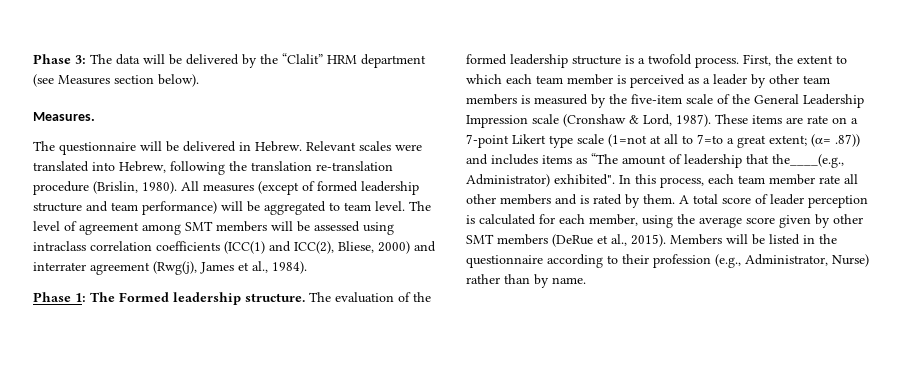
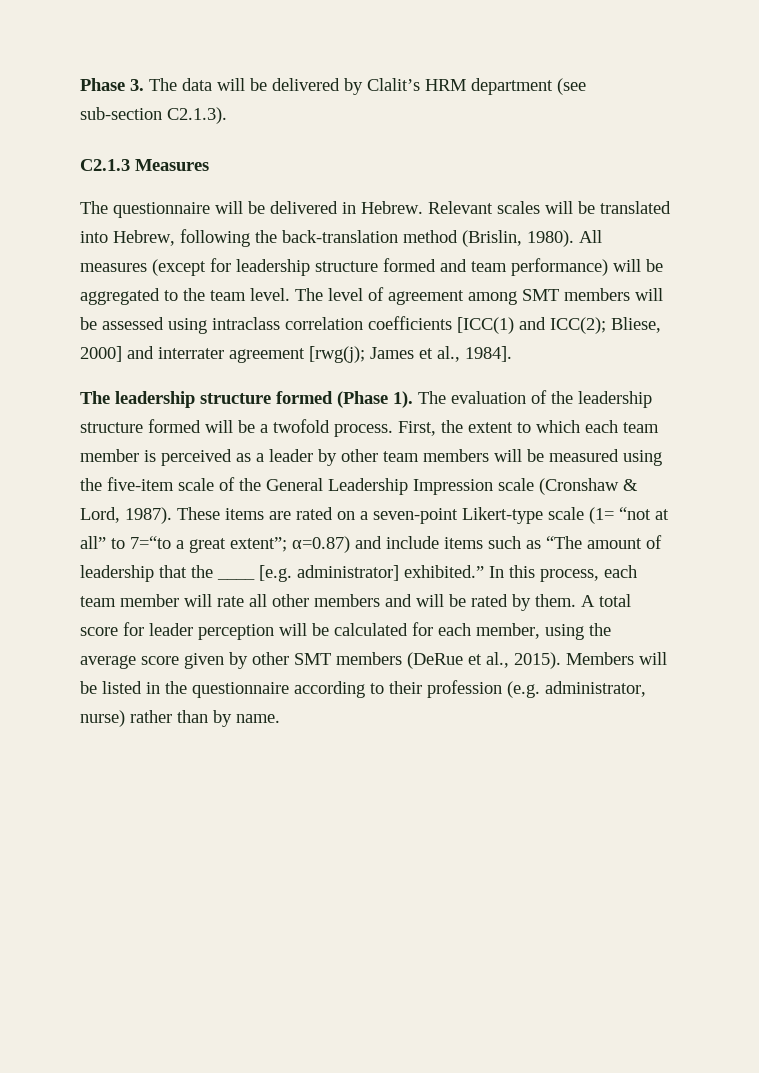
- Phase 3: The data will be delivered by the “Clalit” HRM department (see Measures section below).
- Measures.
+ Phase 3. The data will be delivered by Clalit’s HRM department (see sub-section C2.1.3).
+ C2.1.3 Measures
- Relevant scales were translated into Hebrew, following the translation re-translation procedure (Brislin, 1980).
+ Relevant scales will be translated into Hebrew, following the back-translation method (Brislin, 1980).
- All measures (except of formed leadership structure and team performance) will be aggregated to team level.
+ All measures (except for leadership structure formed and team performance) will be aggregated to the team level.
- The level of agreement among SMT members will be assessed using intraclass correlation coefficients (ICC(1) and ICC(2), Bliese, 2000) and interrater agreement (Rwg(j), James et al., 1984).
- Phase 1: The Formed leadership structure.
+ The level of agreement among SMT members will be assessed using intraclass correlation coefficients [ICC(1) and ICC(2); Bliese, 2000] and interrater agreement [rwg(j); James et al., 1984].
+ The leadership structure formed (Phase 1).
- The evaluation of the formed leadership structure is a twofold process.
+ The evaluation of the leadership structure formed will be a twofold process.
- First, the extent to which each team member is perceived as a leader by other team members is measured by the five-item scale of the General Leadership Impression scale (Cronshaw & Lord, 1987).
+ First, the extent to which each team member is perceived as a leader by other team members will be measured using the five-item scale of the General Leadership Impression scale (Cronshaw & Lord, 1987).
- These items are rate on a 7-point Likert type scale (1=not at all to 7=to a great extent; (α= .87)) and includes items as “The amount of leadership that the____(e.g., Administrator) exhibited".
+ These items are rated on a seven-point Likert-type scale (1= “not at all” to 7=“to a great extent”; α=0.87) and include items such as “The amount of leadership that the ____ [e.g. administrator] exhibited.”
- In this process, each team member rate all other members and is rated by them.
+ In this process, each team member will rate all other members and will be rated by them.
- A total score of leader perception is calculated for each member, using the average score given by other SMT members (DeRue et al., 2015).
+ A total score for leader perception will be calculated for each member, using the average score given by other SMT members (DeRue et al., 2015).
- Members will be listed in the questionnaire according to their profession (e.g., Administrator, Nurse) rather than by name.
+ Members will be listed in the questionnaire according to their profession (e.g. administrator, nurse) rather than by name.

